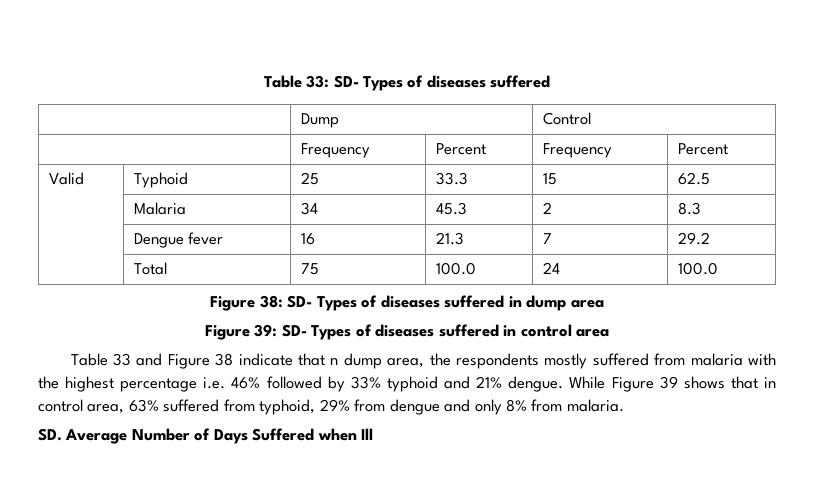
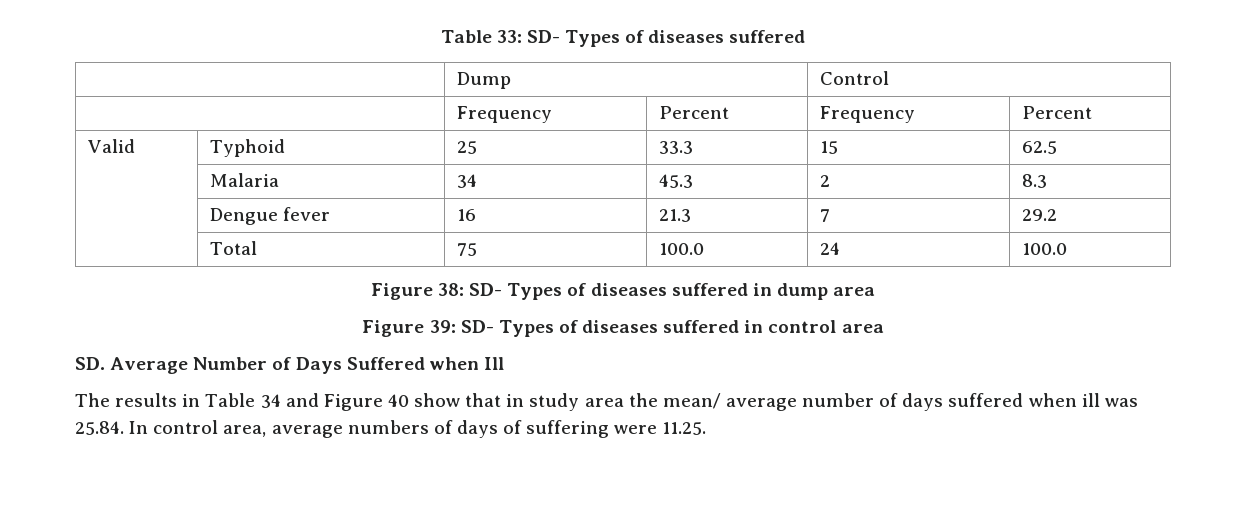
- Table 33 and Figure 38 indicate that n dump area, the respondents mostly suffered from malaria with the highest percentage i.e. 46% followed by 33% typhoid and 21% dengue. While Figure 39 shows that in control area, 63% suffered from typhoid, 29% from dengue and only 8% from malaria.
+ The results in Table 34 and Figure 40 show that in study area the mean/ average number of days suffered when ill was 25.84. In control area, average numbers of days of suffering were 11.25.

